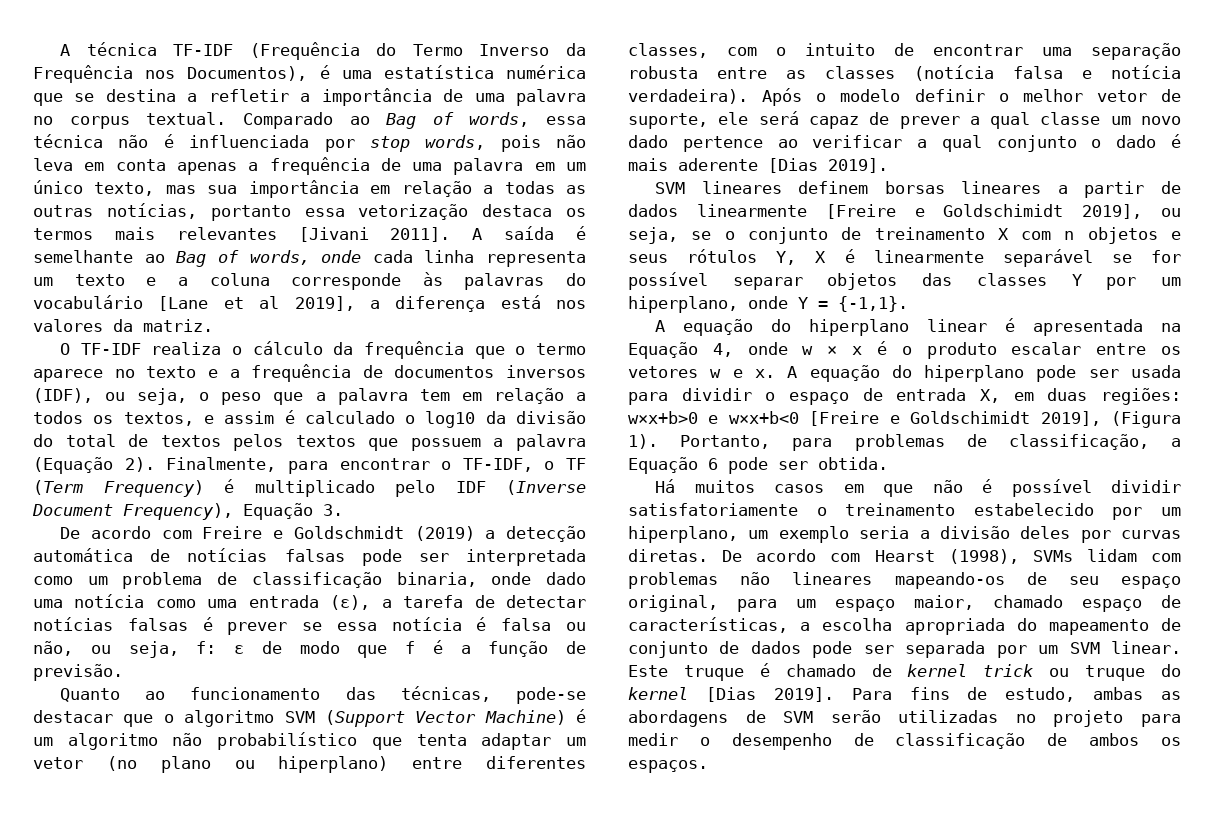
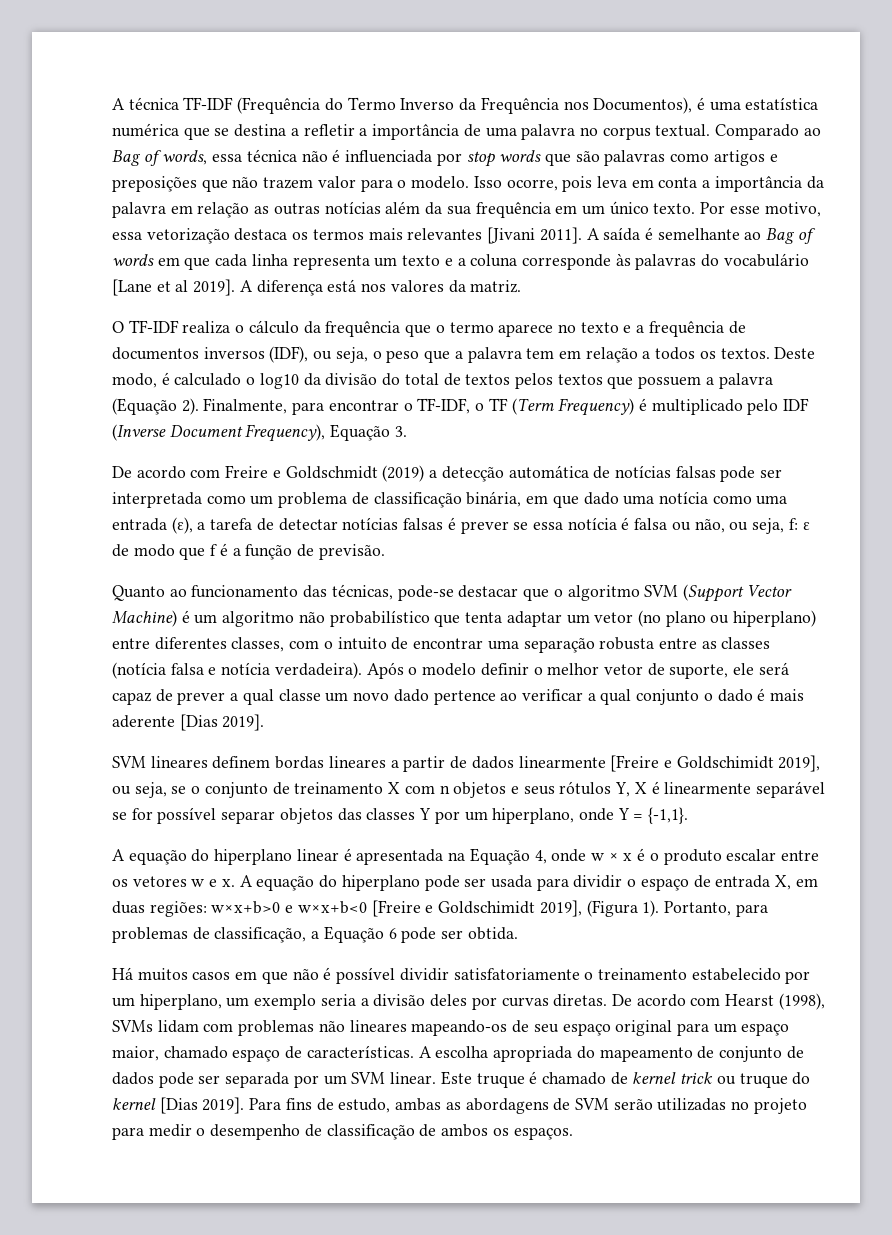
- Comparado ao Bag of words, essa técnica não é influenciada por stop words, pois não leva em conta apenas a frequência de uma palavra em um único texto, mas sua importância em relação a todas as outras notícias, portanto essa vetorização destaca os termos mais relevantes [Jivani 2011].
+ Comparado ao Bag of words, essa técnica não é influenciada por stop words que são palavras como artigos e preposições que não trazem valor para o modelo. Isso ocorre, pois leva em conta a importância da palavra em relação as outras notícias além da sua frequência em um único texto. Por esse motivo, essa vetorização destaca os termos mais relevantes [Jivani 2011].
- A saída é semelhante ao Bag of words, onde cada linha representa um texto e a coluna corresponde às palavras do vocabulário [Lane et al 2019], a diferença está nos valores da matriz.
+ A saída é semelhante ao Bag of words em que cada linha representa um texto e a coluna corresponde às palavras do vocabulário [Lane et al 2019]. A diferença está nos valores da matriz.
- O TF-IDF realiza o cálculo da frequência que o termo aparece no texto e a frequência de documentos inversos (IDF), ou seja, o peso que a palavra tem em relação a todos os textos, e assim é calculado o log10 da divisão do total de textos pelos textos que possuem a palavra (Equação 2).
+ O TF-IDF realiza o cálculo da frequência que o termo aparece no texto e a frequência de documentos inversos (IDF), ou seja, o peso que a palavra tem em relação a todos os textos. Deste modo, é calculado o log10 da divisão do total de textos pelos textos que possuem a palavra (Equação 2).
- De acordo com Freire e Goldschmidt (2019) a detecção automática de notícias falsas pode ser interpretada como um problema de classificação binaria, onde dado uma notícia como uma entrada (ε), a tarefa de detectar notícias falsas é prever se essa notícia é falsa ou não, ou seja, f: ε de modo que f é a função de previsão.
+ De acordo com Freire e Goldschmidt (2019) a detecção automática de notícias falsas pode ser interpretada como um problema de classificação binária, em que dado uma notícia como uma entrada (ε), a tarefa de detectar notícias falsas é prever se essa notícia é falsa ou não, ou seja, f: ε de modo que f é a função de previsão.
- SVM lineares definem borsas lineares a partir de dados linearmente [Freire e Goldschimidt 2019], ou seja, se o conjunto de treinamento X com n objetos e seus rótulos Y, X é linearmente separável se for possível separar objetos das classes Y por um hiperplano, onde Y = {-1,1}.
+ SVM lineares definem bordas lineares a partir de dados linearmente [Freire e Goldschimidt 2019], ou seja, se o conjunto de treinamento X com n objetos e seus rótulos Y, X é linearmente separável se for possível separar objetos das classes Y por um hiperplano, onde Y = {-1,1}.
- De acordo com Hearst (1998), SVMs lidam com problemas não lineares mapeando-os de seu espaço original, para um espaço maior, chamado espaço de características, a escolha apropriada do mapeamento de conjunto de dados pode ser separada por um SVM linear.
+ De acordo com Hearst (1998), SVMs lidam com problemas não lineares mapeando-os de seu espaço original para um espaço maior, chamado espaço de características. A escolha apropriada do mapeamento de conjunto de dados pode ser separada por um SVM linear.

